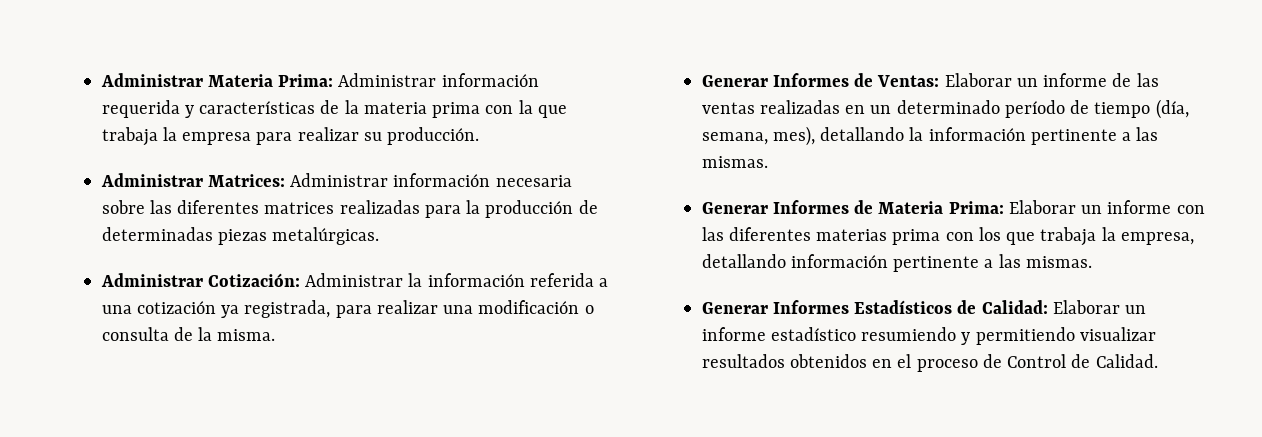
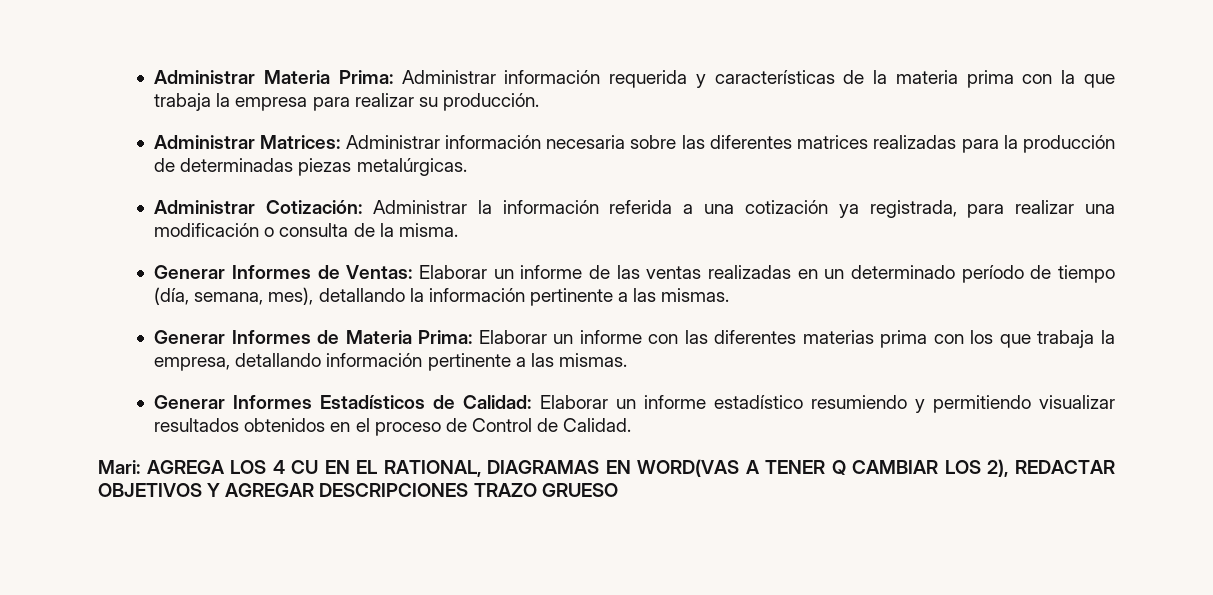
+ Mari: AGREGA LOS 4 CU EN EL RATIONAL, DIAGRAMAS EN WORD(VAS A TENER Q CAMBIAR LOS 2), REDACTAR OBJETIVOS Y AGREGAR DESCRIPCIONES TRAZO GRUESO

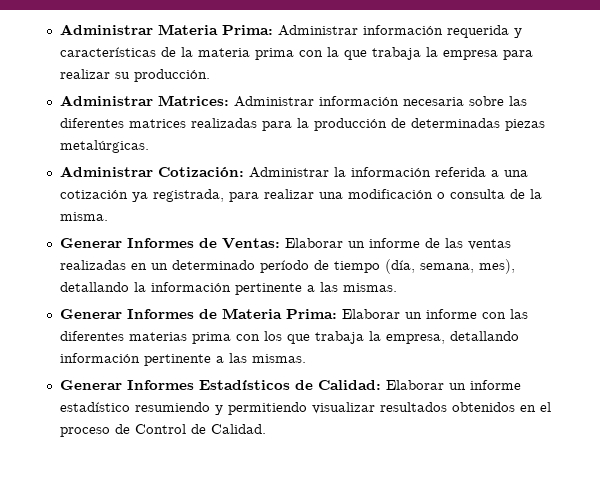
- Mari: AGREGA LOS 4 CU EN EL RATIONAL, DIAGRAMAS EN WORD(VAS A TENER Q CAMBIAR LOS 2), REDACTAR OBJETIVOS Y AGREGAR DESCRIPCIONES TRAZO GRUESO

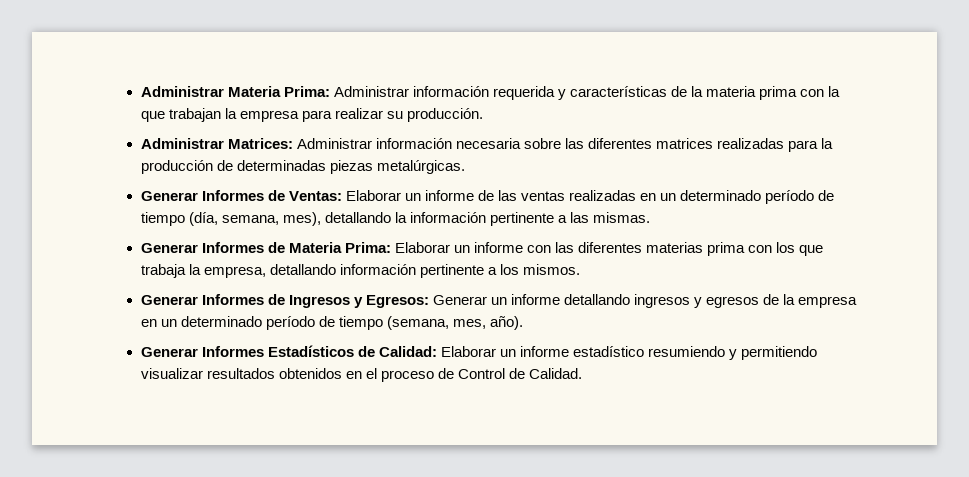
- Administrar Materia Prima: Administrar información requerida y características de la materia prima con la que trabaja la empresa para realizar su producción.
+ Administrar Materia Prima: Administrar información requerida y características de la materia prima con la que trabajan la empresa para realizar su producción.
- Administrar Cotización: Administrar la información referida a una cotización ya registrada, para realizar una modificación o consulta de la misma.
- Generar Informes de Materia Prima: Elaborar un informe con las diferentes materias prima con los que trabaja la empresa, detallando información pertinente a las mismas.
+ Generar Informes de Materia Prima: Elaborar un informe con las diferentes materias prima con los que trabaja la empresa, detallando información pertinente a los mismos.
+ Generar Informes de Ingresos y Egresos: Generar un informe detallando ingresos y egresos de la empresa en un determinado período de tiempo (semana, mes, año).

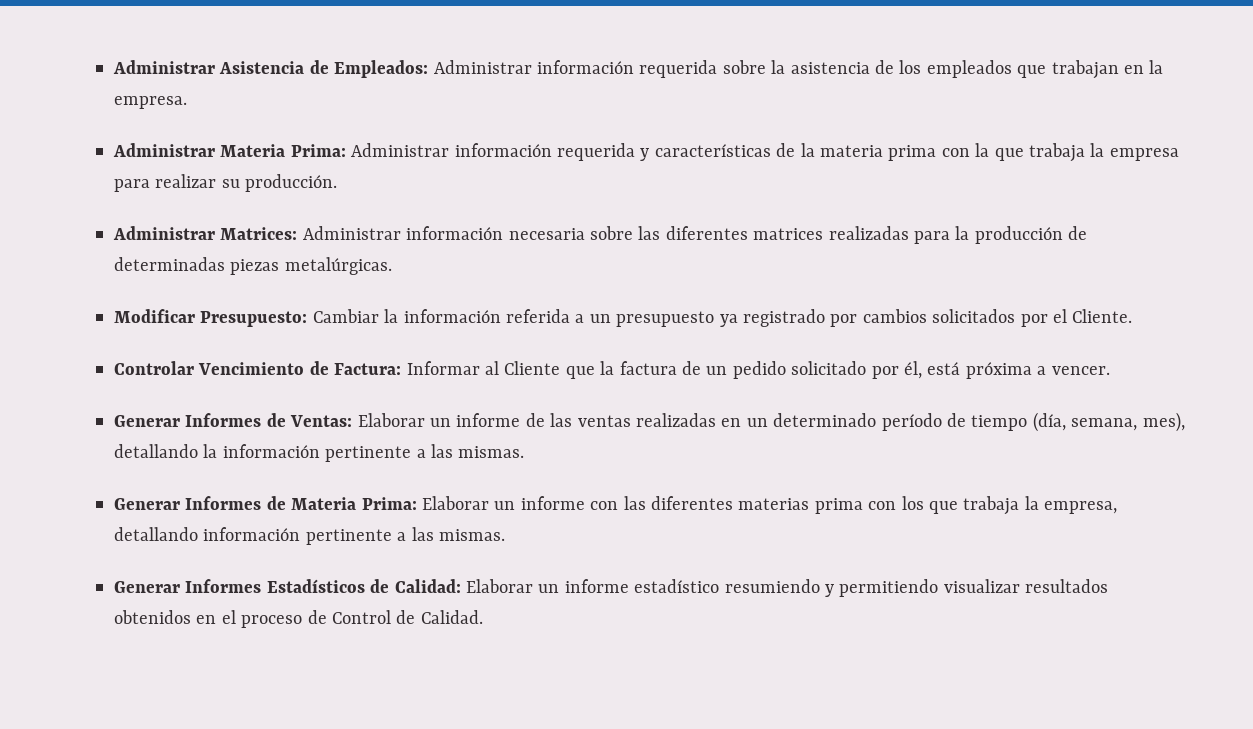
- Administrar Materia Prima: Administrar información requerida y características de la materia prima con la que trabajan la empresa para realizar su producción.
+ Administrar Asistencia de Empleados: Administrar información requerida sobre la asistencia de los empleados que trabajan en la empresa.
+ Administrar Materia Prima: Administrar información requerida y características de la materia prima con la que trabaja la empresa para realizar su producción.
+ Modificar Presupuesto: Cambiar la información referida a un presupuesto ya registrado por cambios solicitados por el Cliente.
+ Controlar Vencimiento de Factura: Informar al Cliente que la factura de un pedido solicitado por él, está próxima a vencer.
- Generar Informes de Materia Prima: Elaborar un informe con las diferentes materias prima con los que trabaja la empresa, detallando información pertinente a los mismos.
- Generar Informes de Ingresos y Egresos: Generar un informe detallando ingresos y egresos de la empresa en un determinado período de tiempo (semana, mes, año).
+ Generar Informes de Materia Prima: Elaborar un informe con las diferentes materias prima con los que trabaja la empresa, detallando información pertinente a las mismas.

